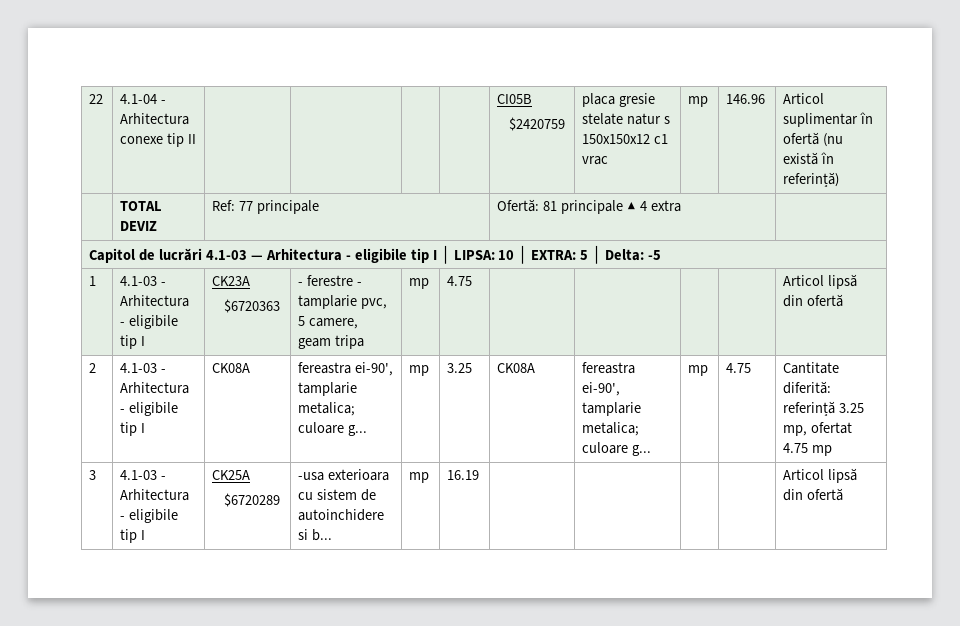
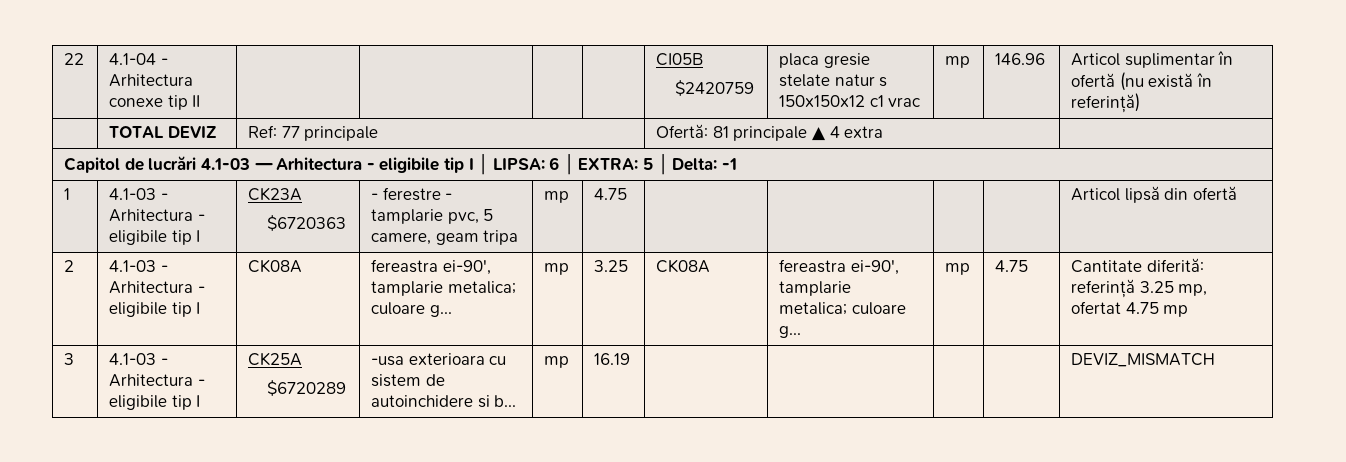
- Capitol de lucrări 4.1-03 — Arhitectura - eligibile tip I │ LIPSA: 10 │ EXTRA: 5 │ Delta: -5
+ Capitol de lucrări 4.1-03 — Arhitectura - eligibile tip I │ LIPSA: 6 │ EXTRA: 5 │ Delta: -1
  3 | 4.1-03 - Arhitectura - eligibile tip I | CK25A
- $6720289 | -usa exterioara cu sistem de autoinchidere si b... | mp | 16.19 | | | | | Articol lipsă din ofertă
+ $6720289 | -usa exterioara cu sistem de autoinchidere si b... | mp | 16.19 | | | | | DEVIZ_MISMATCH

